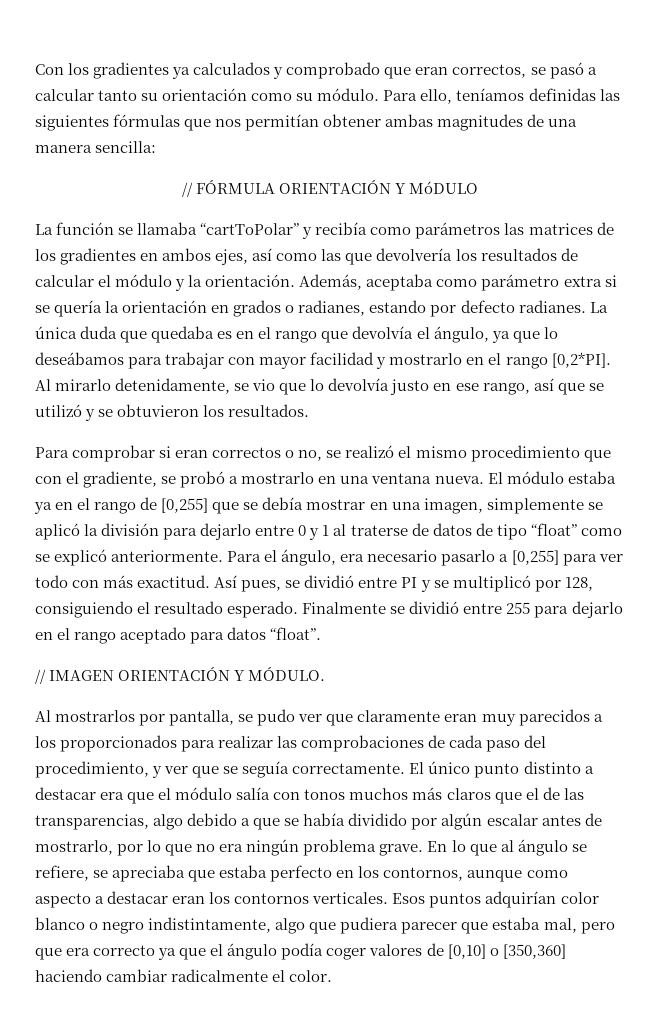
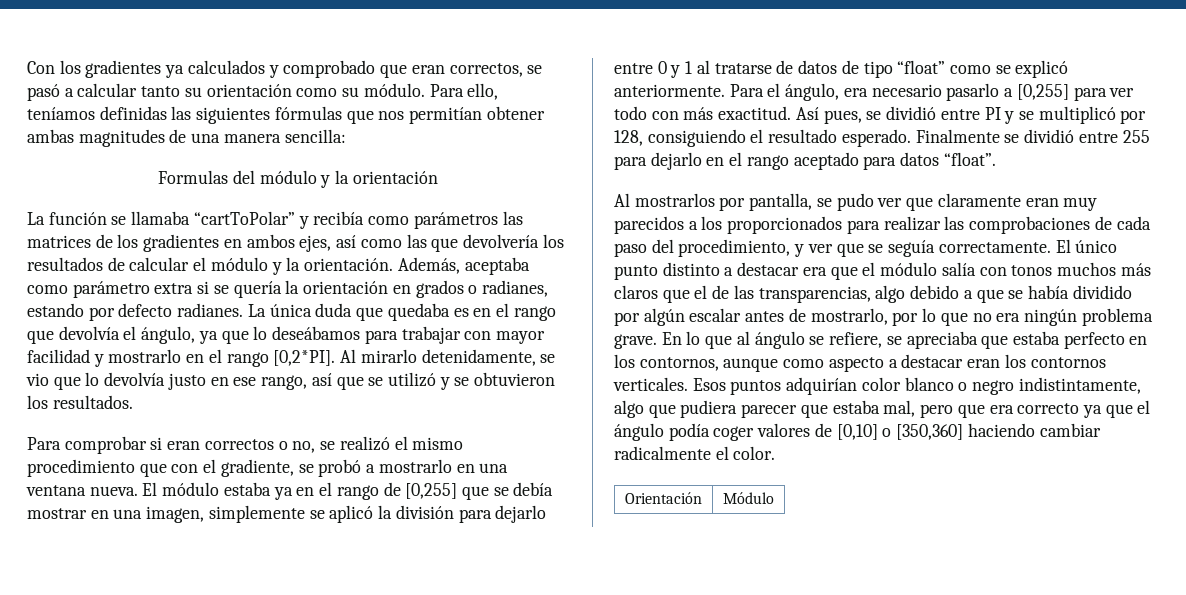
- // FÓRMULA ORIENTACIÓN Y MóDULO
+ Formulas del módulo y la orientación
- El módulo estaba ya en el rango de [0,255] que se debía mostrar en una imagen, simplemente se aplicó la división para dejarlo entre 0 y 1 al traterse de datos de tipo “float” como se explicó anteriormente.
+ El módulo estaba ya en el rango de [0,255] que se debía mostrar en una imagen, simplemente se aplicó la división para dejarlo entre 0 y 1 al tratarse de datos de tipo “float” como se explicó anteriormente.
- // IMAGEN ORIENTACIÓN Y MÓDULO.
+ Orientación | Módulo

